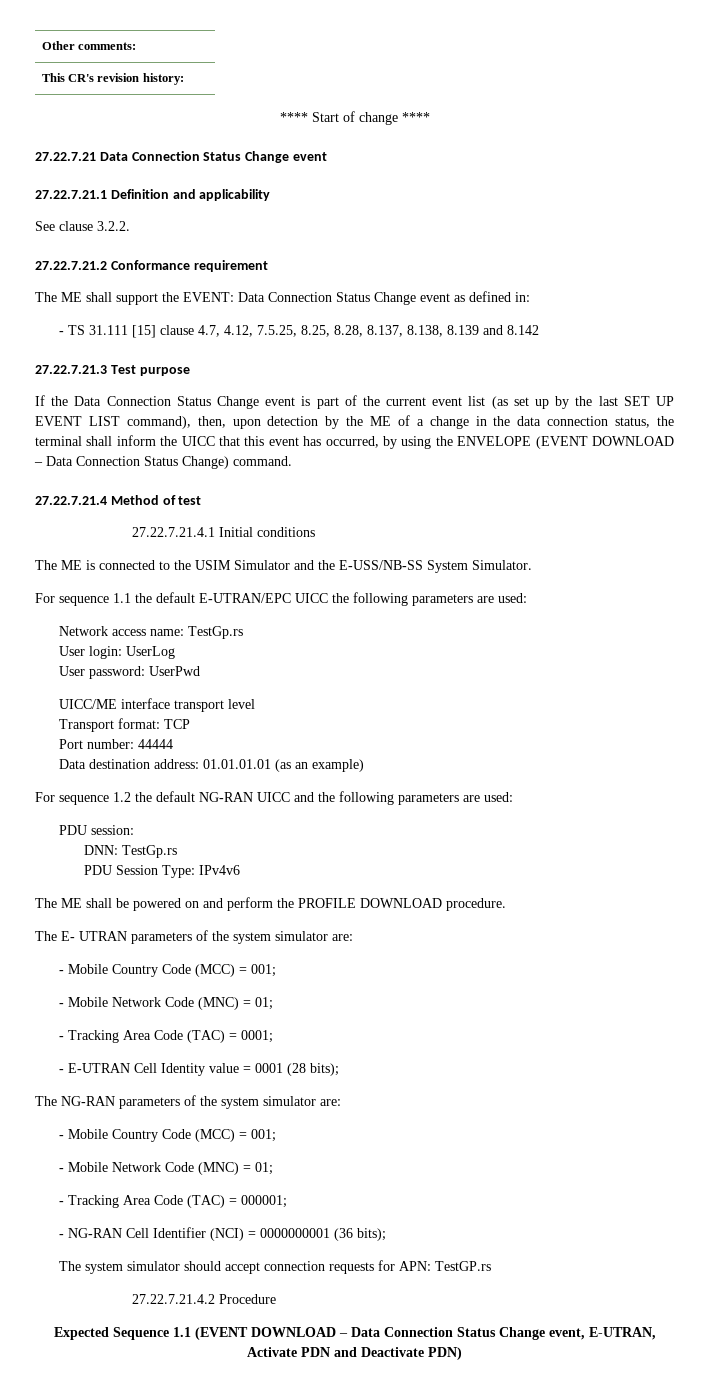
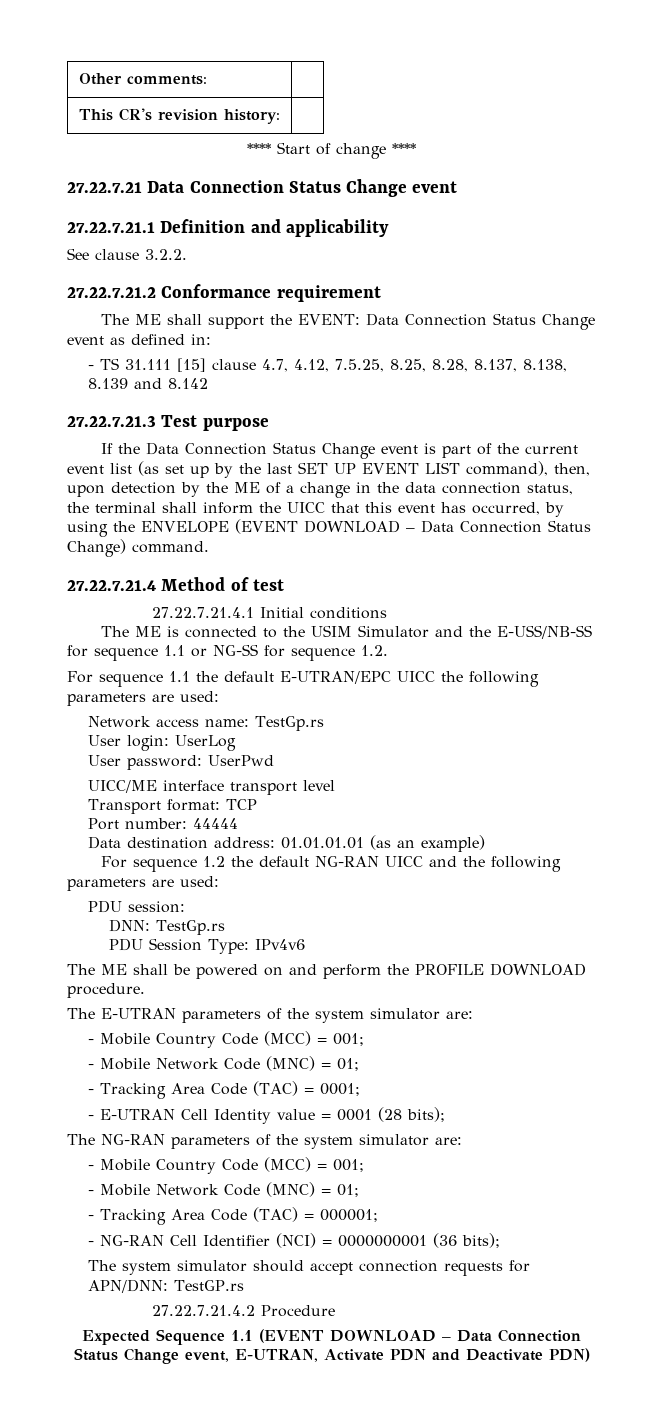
- The ME is connected to the USIM Simulator and the E-USS/NB-SS System Simulator.
+ The ME is connected to the USIM Simulator and the E-USS/NB-SS for sequence 1.1 or NG-SS for sequence 1.2.
- The E- UTRAN parameters of the system simulator are:
+ The E-UTRAN parameters of the system simulator are:
- The system simulator should accept connection requests for APN: TestGP.rs
+ The system simulator should accept connection requests for APN/DNN: TestGP.rs

